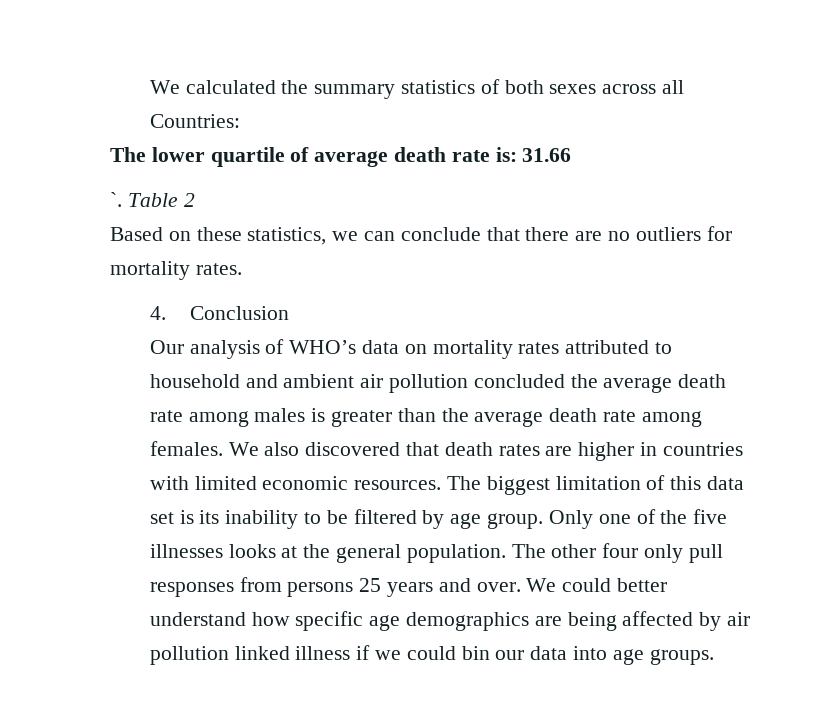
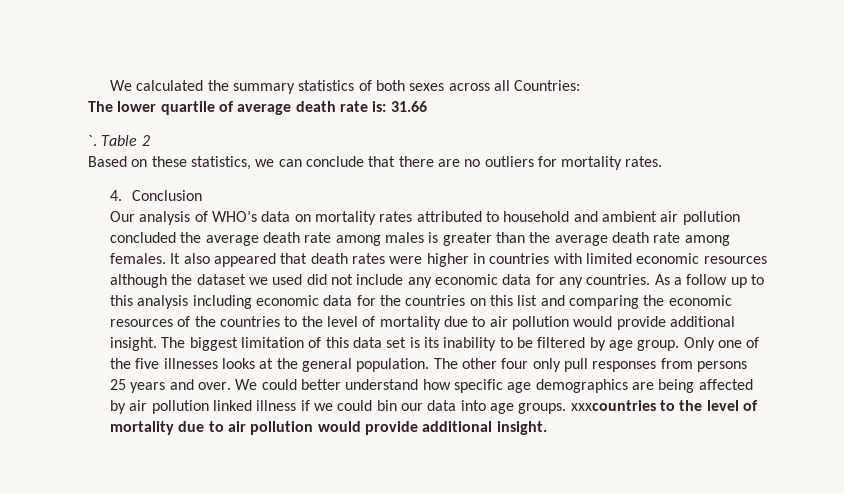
- We also discovered that death rates are higher in countries with limited economic resources.
+ It also appeared that death rates were higher in countries with limited economic resources although the dataset we used did not include any economic data for any countries. As a follow up to this analysis including economic data for the countries on this list and comparing the economic resources of the countries to the level of mortality due to air pollution would provide additional insight.
- We could better understand how specific age demographics are being affected by air pollution linked illness if we could bin our data into age groups.
+ We could better understand how specific age demographics are being affected by air pollution linked illness if we could bin our data into age groups. xxxcountries to the level of mortality due to air pollution would provide additional insight.

